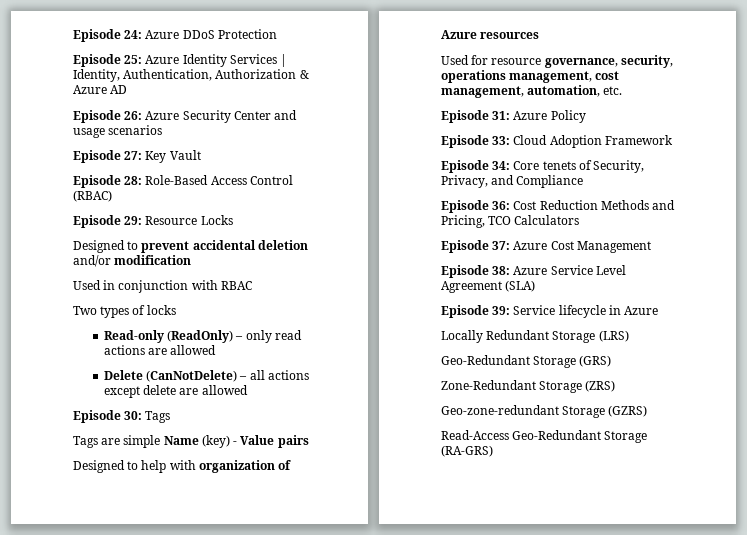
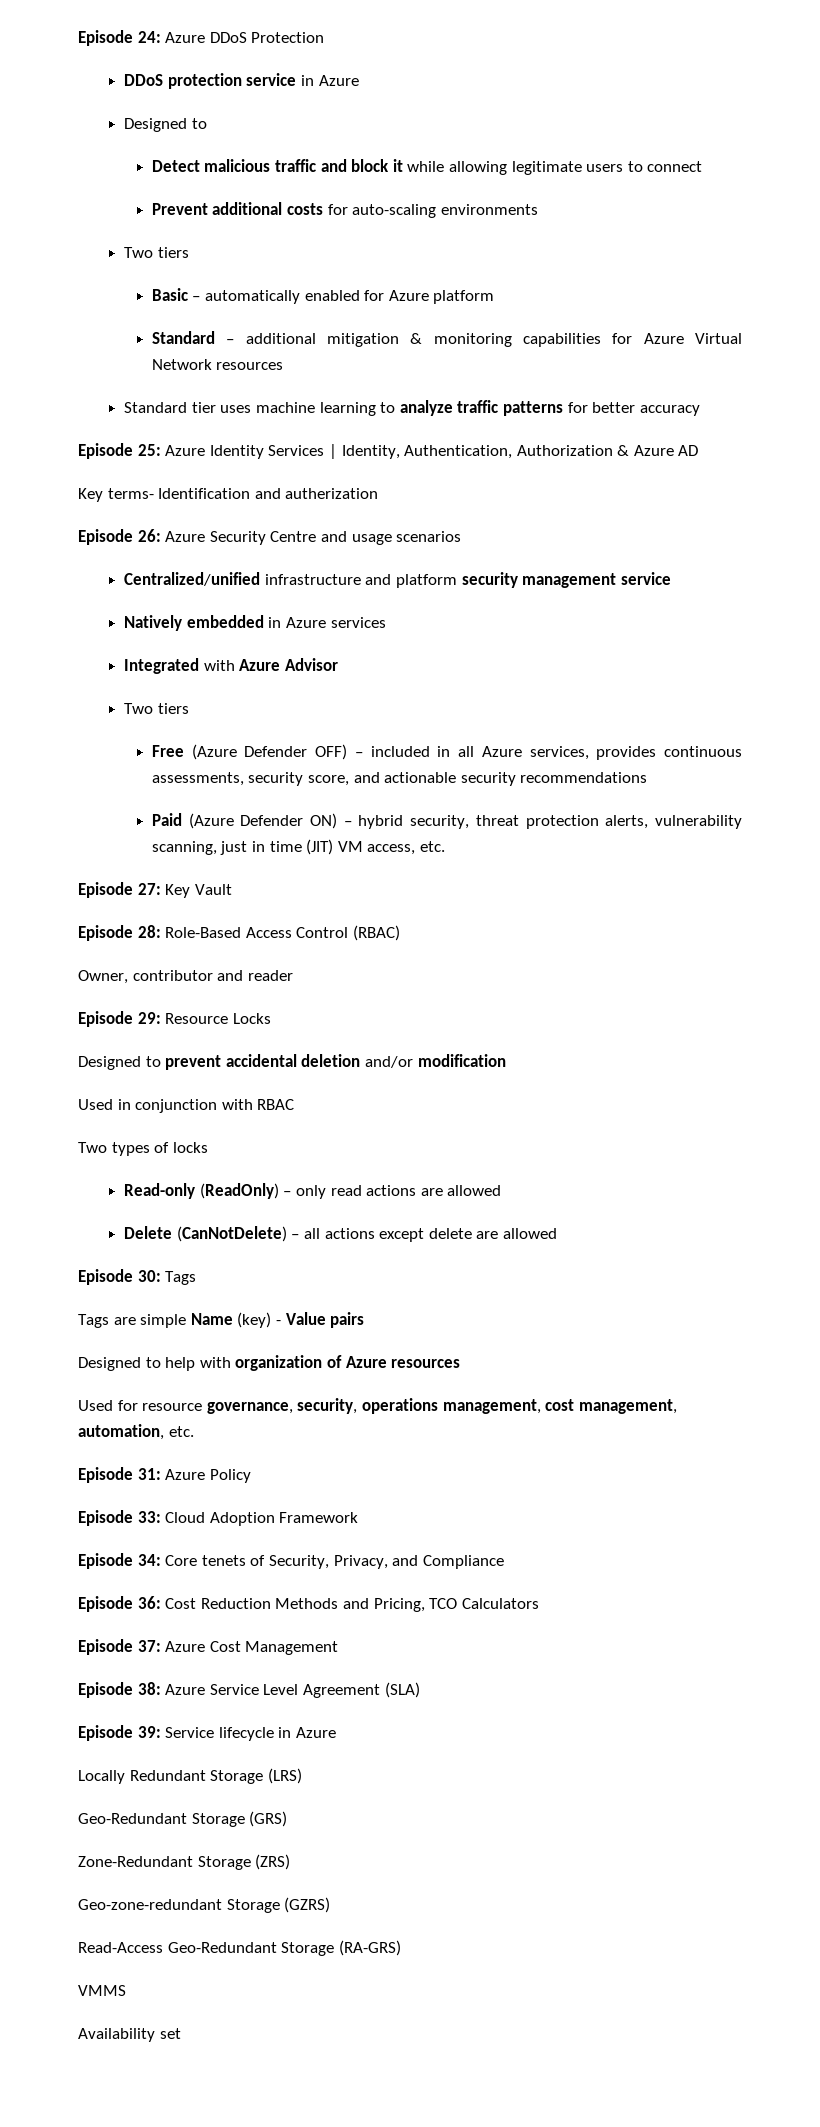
+ DDoS protection service in Azure
+ Designed to
+ Detect malicious traffic and block it while allowing legitimate users to connect
+ Prevent additional costs for auto-scaling environments
+ Two tiers
+ Basic – automatically enabled for Azure platform
+ Standard – additional mitigation & monitoring capabilities for Azure Virtual Network resources
+ Standard tier uses machine learning to analyze traffic patterns for better accuracy
+ Key terms- Identification and autherization
- Episode 26: Azure Security Center and usage scenarios
+ Episode 26: Azure Security Centre and usage scenarios
+ Centralized/unified infrastructure and platform security management service
+ Natively embedded in Azure services
+ Integrated with Azure Advisor
+ Two tiers
+ Free (Azure Defender OFF) – included in all Azure services, provides continuous assessments, security score, and actionable security recommendations
+ Paid (Azure Defender ON) – hybrid security, threat protection alerts, vulnerability scanning, just in time (JIT) VM access, etc.
+ Owner, contributor and reader
+ VMMS
+ Availability set

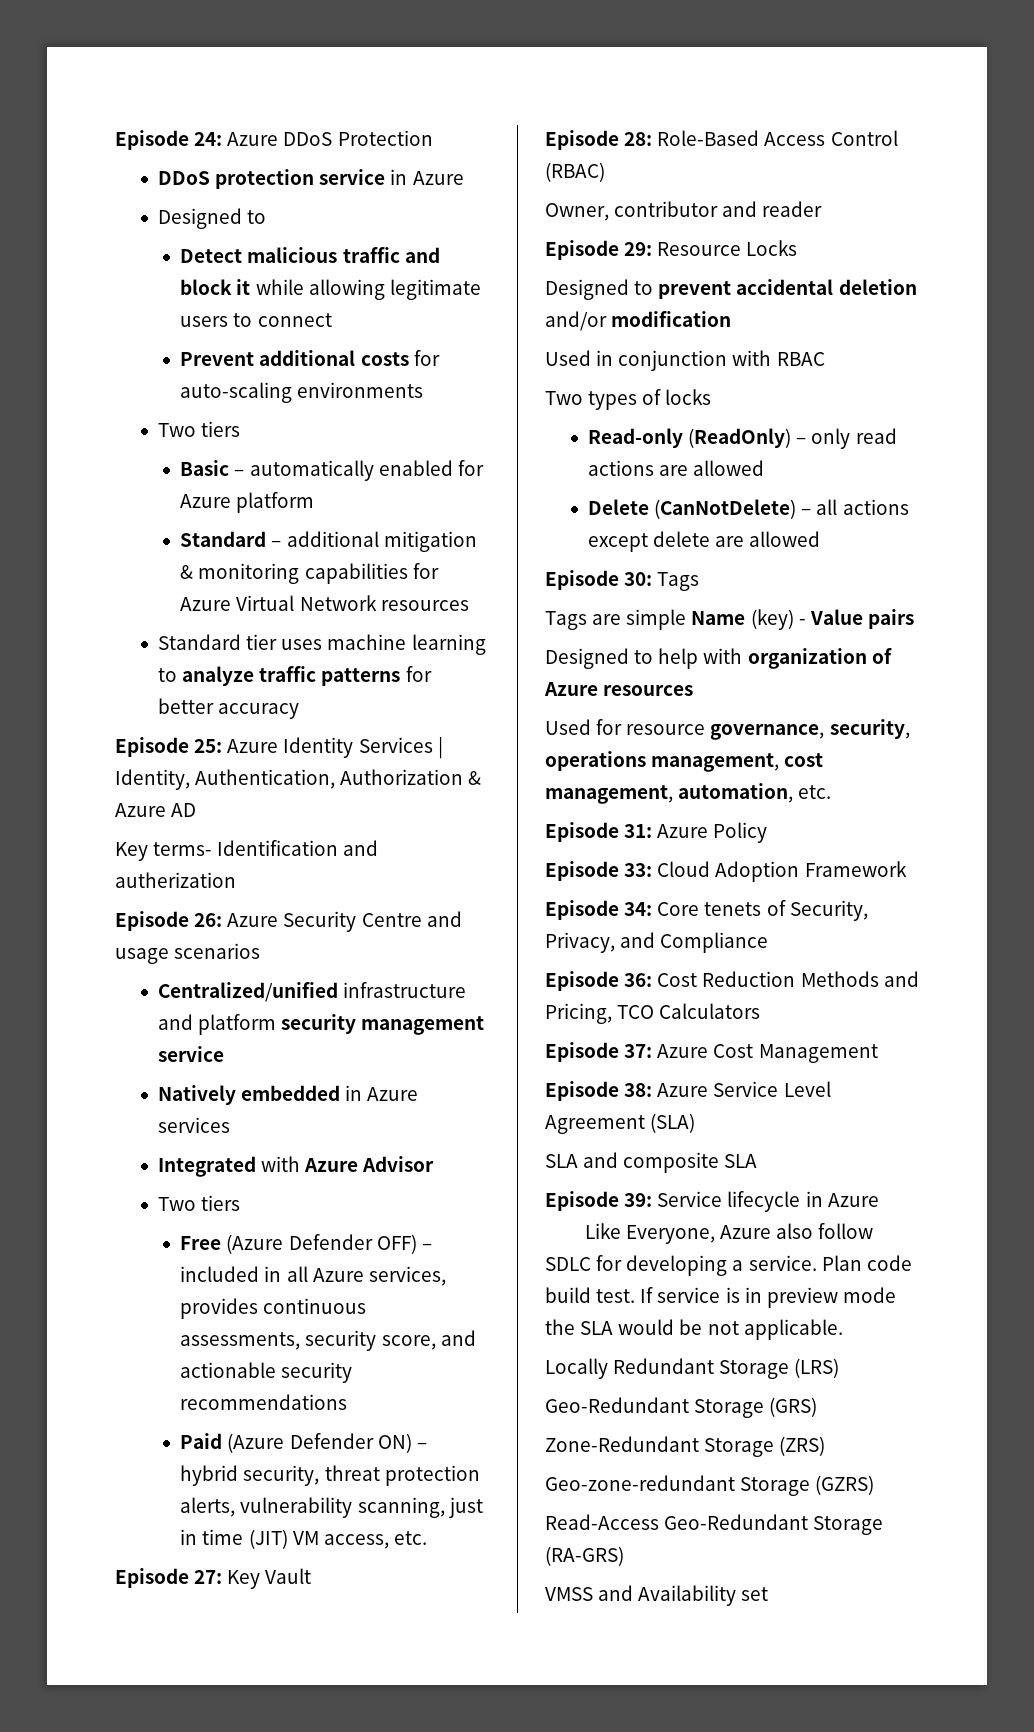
+ SLA and composite SLA
+ Like Everyone, Azure also follow SDLC for developing a service. Plan code build test. If service is in preview mode the SLA would be not applicable.
- VMMS
- Availability set
+ VMSS and Availability set

